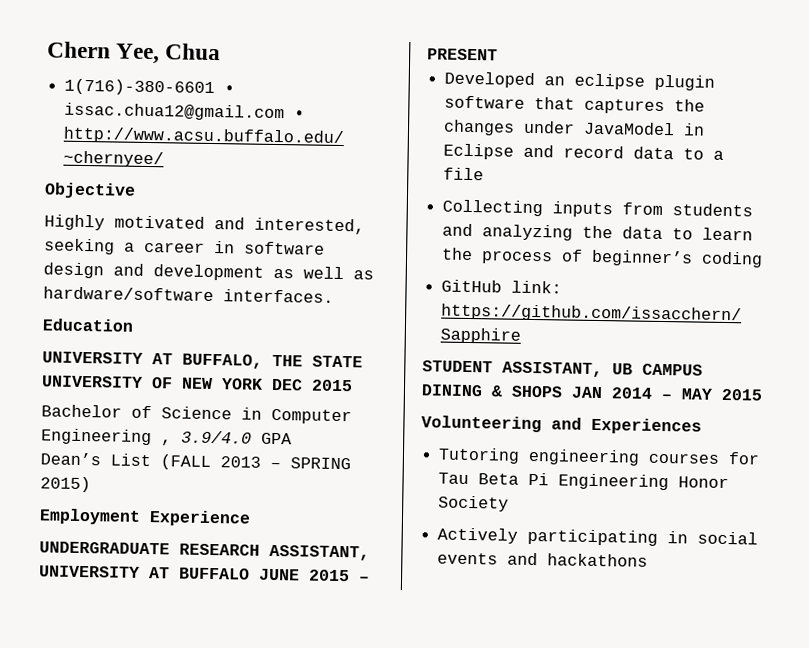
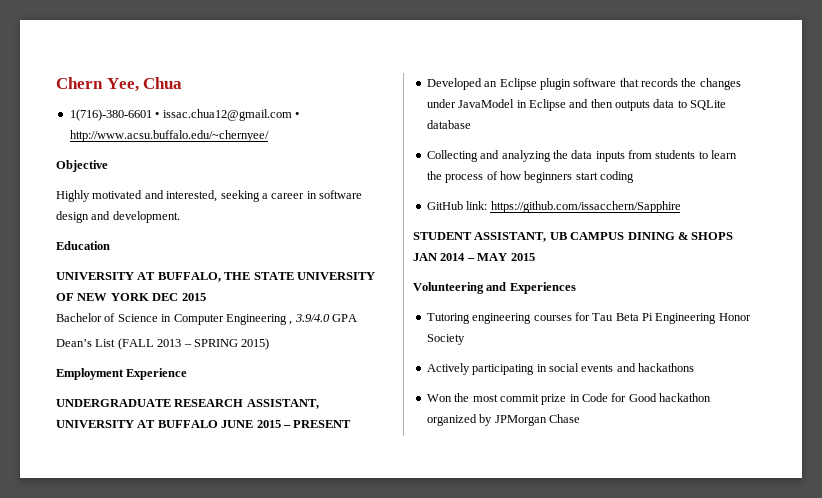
- Highly motivated and interested, seeking a career in software design and development as well as hardware/software interfaces.
+ Highly motivated and interested, seeking a career in software design and development.
- Developed an eclipse plugin software that captures the changes under JavaModel in Eclipse and record data to a file
- Collecting inputs from students and analyzing the data to learn the process of beginner’s coding
+ Developed an Eclipse plugin software that records the changes under JavaModel in Eclipse and then outputs data to SQLite database
+ Collecting and analyzing the data inputs from students to learn the process of how beginners start coding
+ Won the most commit prize in Code for Good hackathon organized by JPMorgan Chase

